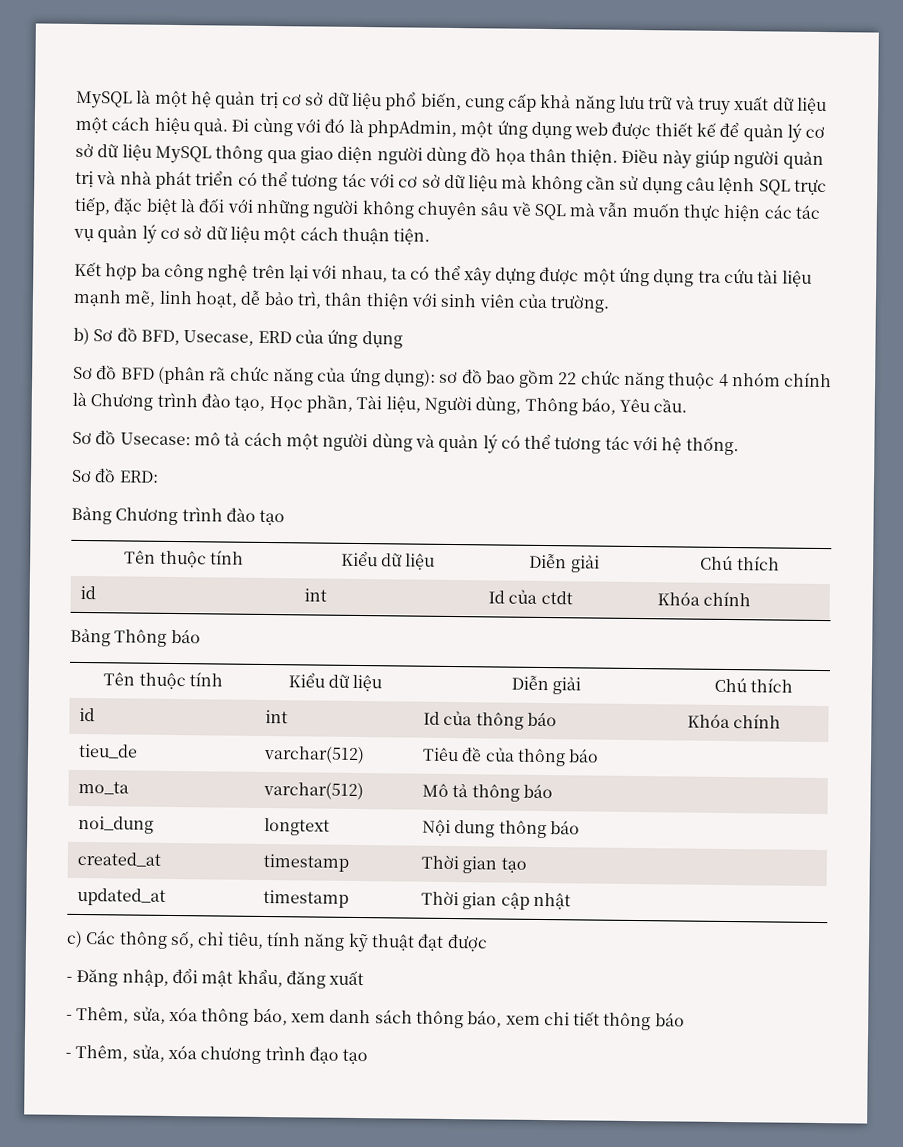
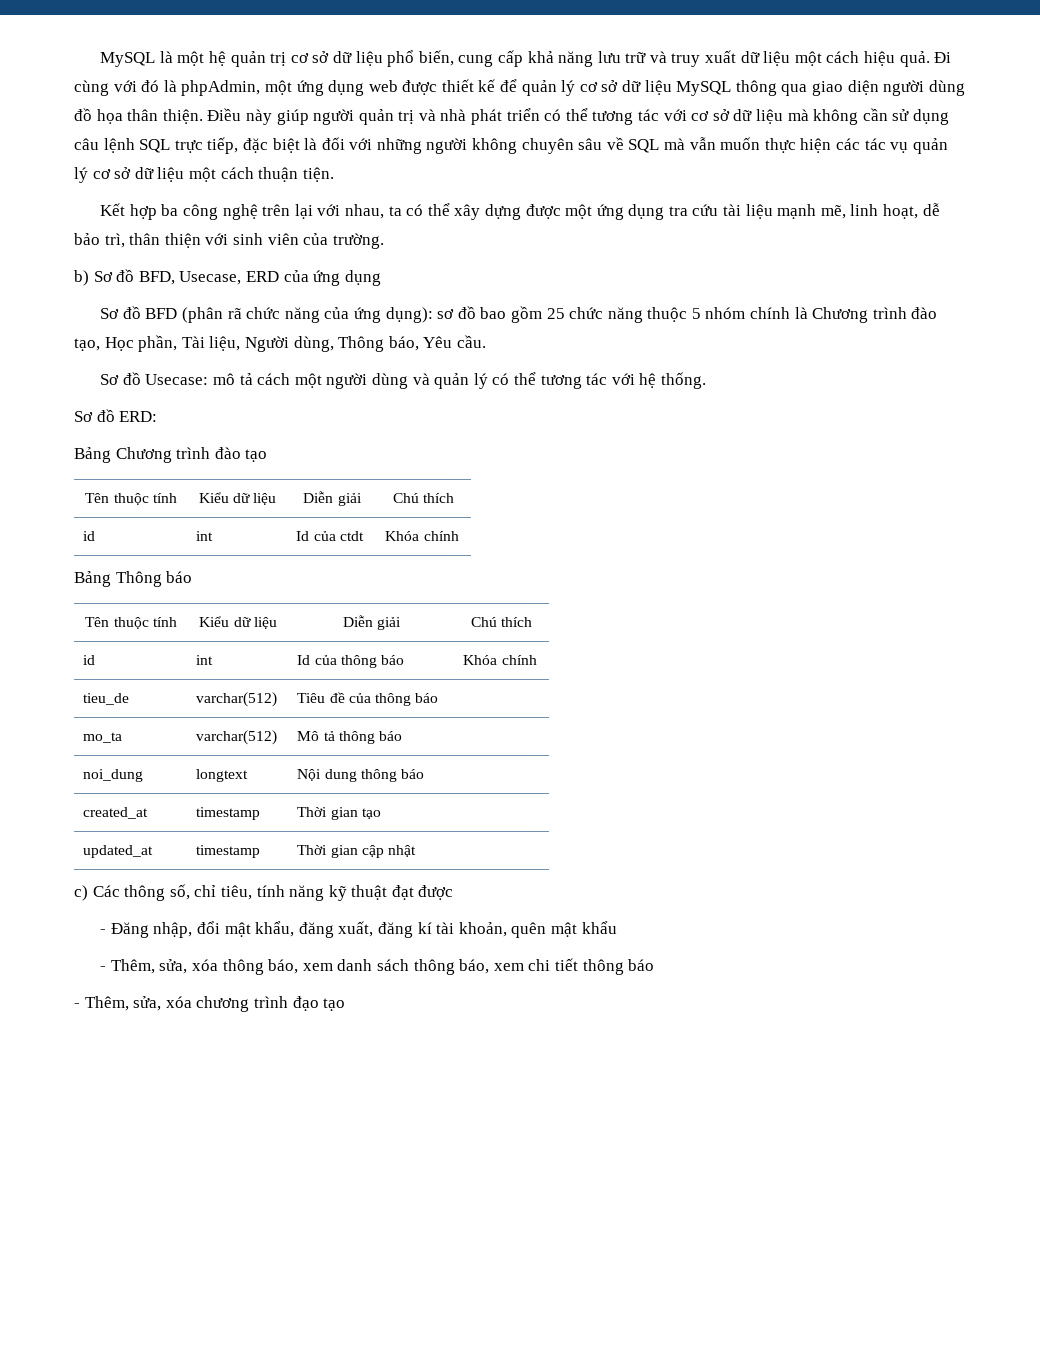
- Sơ đồ BFD (phân rã chức năng của ứng dụng): sơ đồ bao gồm 22 chức năng thuộc 4 nhóm chính là Chương trình đào tạo, Học phần, Tài liệu, Người dùng, Thông báo, Yêu cầu.
+ Sơ đồ BFD (phân rã chức năng của ứng dụng): sơ đồ bao gồm 25 chức năng thuộc 5 nhóm chính là Chương trình đào tạo, Học phần, Tài liệu, Người dùng, Thông báo, Yêu cầu.
- - Đăng nhập, đổi mật khẩu, đăng xuất
+ - Đăng nhập, đổi mật khẩu, đăng xuất, đăng kí tài khoản, quên mật khẩu

